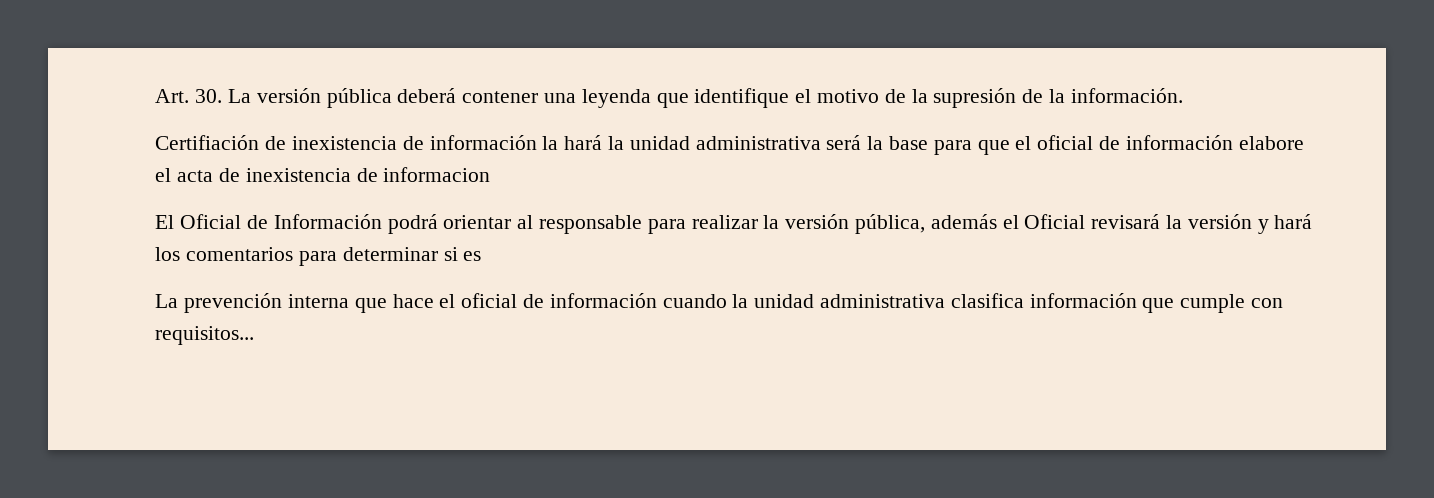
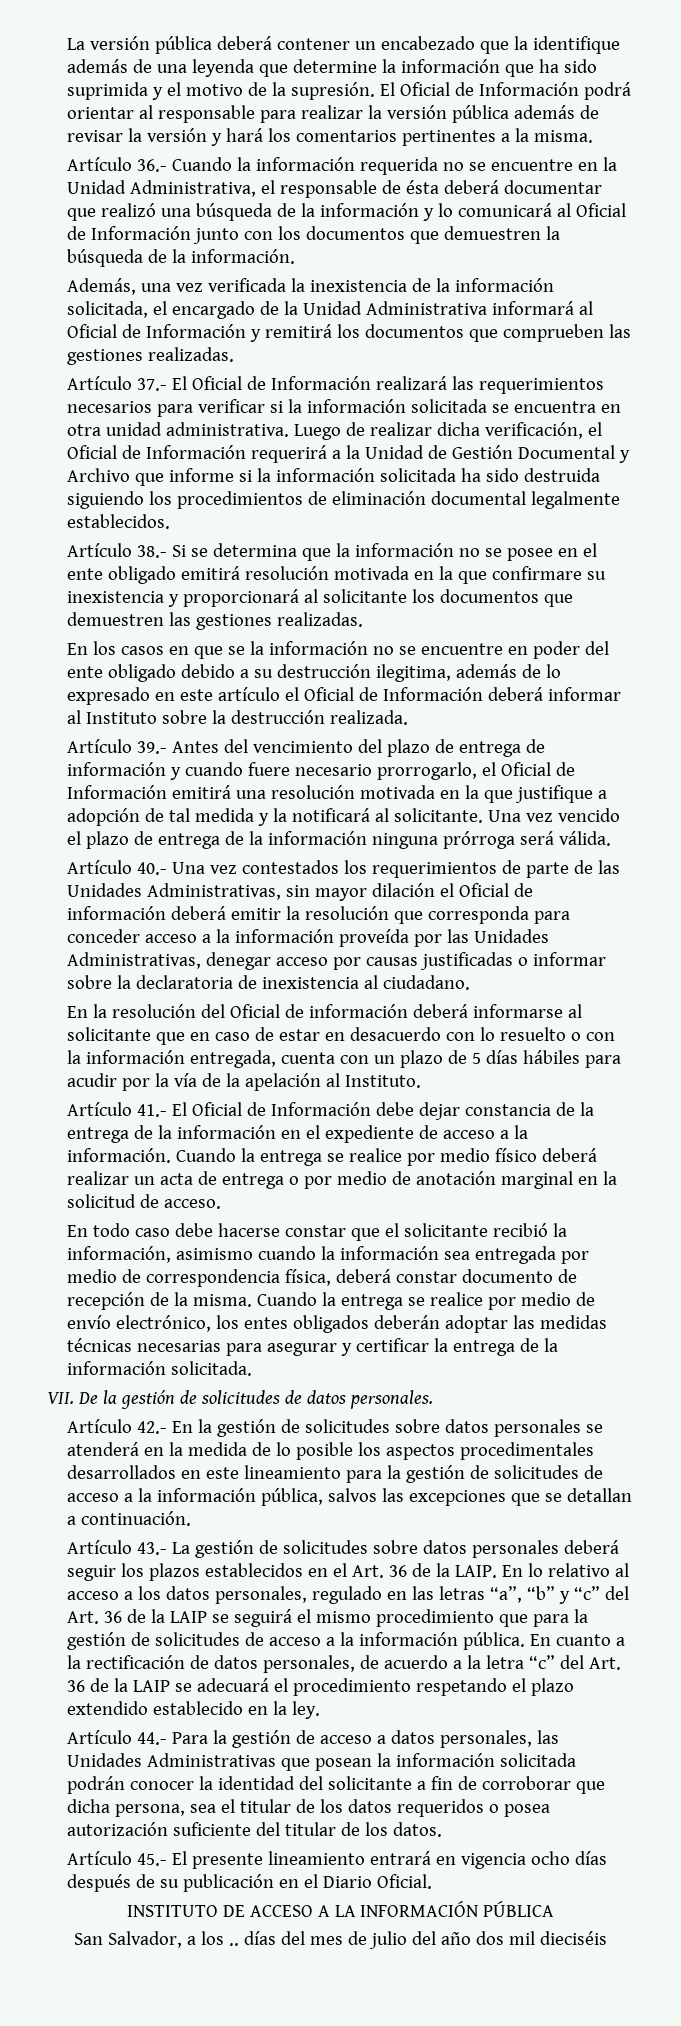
- Art. 30. La versión pública deberá contener una leyenda que identifique el motivo de la supresión de la información.
- Certifiación de inexistencia de información la hará la unidad administrativa será la base para que el oficial de información elabore el acta de inexistencia de informacion
- El Oficial de Información podrá orientar al responsable para realizar la versión pública, además el Oficial revisará la versión y hará los comentarios para determinar si es
- La prevención interna que hace el oficial de información cuando la unidad administrativa clasifica información que cumple con requisitos...
+ La versión pública deberá contener un encabezado que la identifique además de una leyenda que determine la información que ha sido suprimida y el motivo de la supresión. El Oficial de Información podrá orientar al responsable para realizar la versión pública además de revisar la versión y hará los comentarios pertinentes a la misma.
+ Artículo 36.- Cuando la información requerida no se encuentre en la Unidad Administrativa, el responsable de ésta deberá documentar que realizó una búsqueda de la información y lo comunicará al Oficial de Información junto con los documentos que demuestren la búsqueda de la información.
+ Además, una vez verificada la inexistencia de la información solicitada, el encargado de la Unidad Administrativa informará al Oficial de Información y remitirá los documentos que comprueben las gestiones realizadas.
+ Artículo 37.- El Oficial de Información realizará las requerimientos necesarios para verificar si la información solicitada se encuentra en otra unidad administrativa. Luego de realizar dicha verificación, el Oficial de Información requerirá a la Unidad de Gestión Documental y Archivo que informe si la información solicitada ha sido destruida siguiendo los procedimientos de eliminación documental legalmente establecidos.
+ Artículo 38.- Si se determina que la información no se posee en el ente obligado emitirá resolución motivada en la que confirmare su inexistencia y proporcionará al solicitante los documentos que demuestren las gestiones realizadas.
+ En los casos en que se la información no se encuentre en poder del ente obligado debido a su destrucción ilegitima, además de lo expresado en este artículo el Oficial de Información deberá informar al Instituto sobre la destrucción realizada.
+ Artículo 39.- Antes del vencimiento del plazo de entrega de información y cuando fuere necesario prorrogarlo, el Oficial de Información emitirá una resolución motivada en la que justifique a adopción de tal medida y la notificará al solicitante. Una vez vencido el plazo de entrega de la información ninguna prórroga será válida.
+ Artículo 40.- Una vez contestados los requerimientos de parte de las Unidades Administrativas, sin mayor dilación el Oficial de información deberá emitir la resolución que corresponda para conceder acceso a la información proveída por las Unidades Administrativas, denegar acceso por causas justificadas o informar sobre la declaratoria de inexistencia al ciudadano.
+ En la resolución del Oficial de información deberá informarse al solicitante que en caso de estar en desacuerdo con lo resuelto o con la información entregada, cuenta con un plazo de 5 días hábiles para acudir por la vía de la apelación al Instituto.
+ Artículo 41.- El Oficial de Información debe dejar constancia de la entrega de la información en el expediente de acceso a la información. Cuando la entrega se realice por medio físico deberá realizar un acta de entrega o por medio de anotación marginal en la solicitud de acceso.
+ En todo caso debe hacerse constar que el solicitante recibió la información, asimismo cuando la información sea entregada por medio de correspondencia física, deberá constar documento de recepción de la misma. Cuando la entrega se realice por medio de envío electrónico, los entes obligados deberán adoptar las medidas técnicas necesarias para asegurar y certificar la entrega de la información solicitada.
+ VII. De la gestión de solicitudes de datos personales.
+ Artículo 42.- En la gestión de solicitudes sobre datos personales se atenderá en la medida de lo posible los aspectos procedimentales desarrollados en este lineamiento para la gestión de solicitudes de acceso a la información pública, salvos las excepciones que se detallan a continuación.
+ Artículo 43.- La gestión de solicitudes sobre datos personales deberá seguir los plazos establecidos en el Art. 36 de la LAIP. En lo relativo al acceso a los datos personales, regulado en las letras “a”, “b” y “c” del Art. 36 de la LAIP se seguirá el mismo procedimiento que para la gestión de solicitudes de acceso a la información pública. En cuanto a la rectificación de datos personales, de acuerdo a la letra “c” del Art. 36 de la LAIP se adecuará el procedimiento respetando el plazo extendido establecido en la ley.
+ Artículo 44.- Para la gestión de acceso a datos personales, las Unidades Administrativas que posean la información solicitada podrán conocer la identidad del solicitante a fin de corroborar que dicha persona, sea el titular de los datos requeridos o posea autorización suficiente del titular de los datos.
+ Artículo 45.- El presente lineamiento entrará en vigencia ocho días después de su publicación en el Diario Oficial.
+ INSTITUTO DE ACCESO A LA INFORMACIÓN PÚBLICA
+ San Salvador, a los .. días del mes de julio del año dos mil dieciséis

